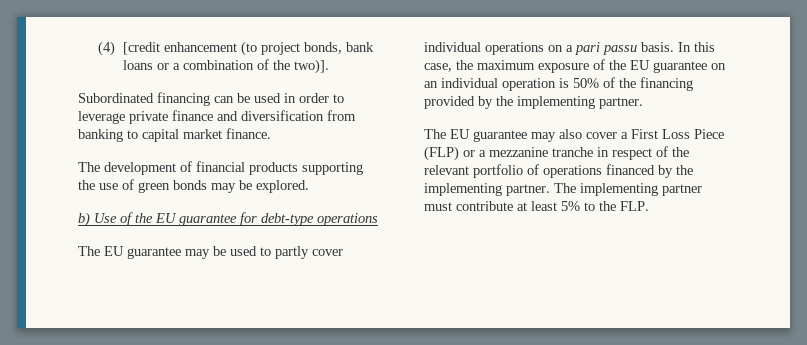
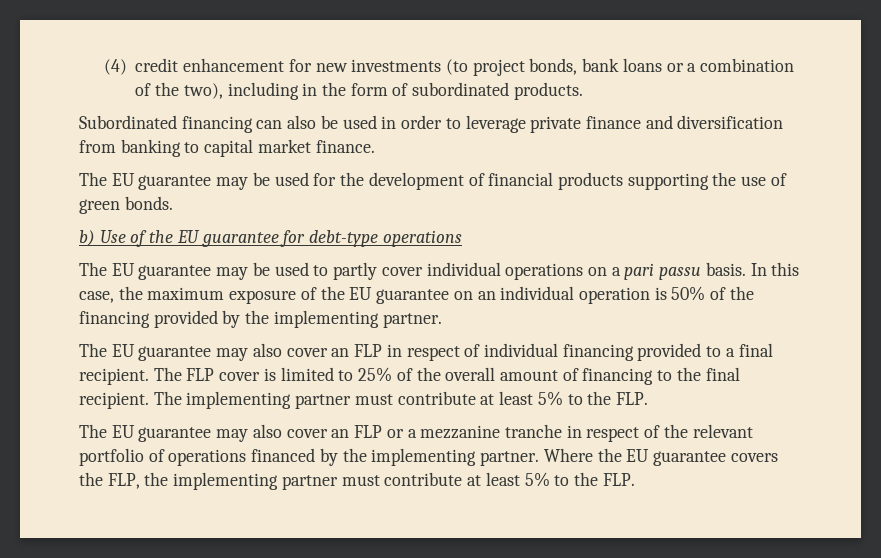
- (4) [credit enhancement (to project bonds, bank loans or a combination of the two)].
+ (4) credit enhancement for new investments (to project bonds, bank loans or a combination of the two), including in the form of subordinated products.
- Subordinated financing can be used in order to leverage private finance and diversification from banking to capital market finance.
+ Subordinated financing can also be used in order to leverage private finance and diversification from banking to capital market finance.
- The development of financial products supporting the use of green bonds may be explored.
+ The EU guarantee may be used for the development of financial products supporting the use of green bonds.
- The EU guarantee may also cover a First Loss Piece (FLP) or a mezzanine tranche in respect of the relevant portfolio of operations financed by the implementing partner.
+ The EU guarantee may also cover an FLP in respect of individual financing provided to a final recipient. The FLP cover is limited to 25% of the overall amount of financing to the final recipient. The implementing partner must contribute at least 5% to the FLP.
+ The EU guarantee may also cover an FLP or a mezzanine tranche in respect of the relevant portfolio of operations financed by the implementing partner.
- The implementing partner must contribute at least 5% to the FLP.
+ Where the EU guarantee covers the FLP, the implementing partner must contribute at least 5% to the FLP.

